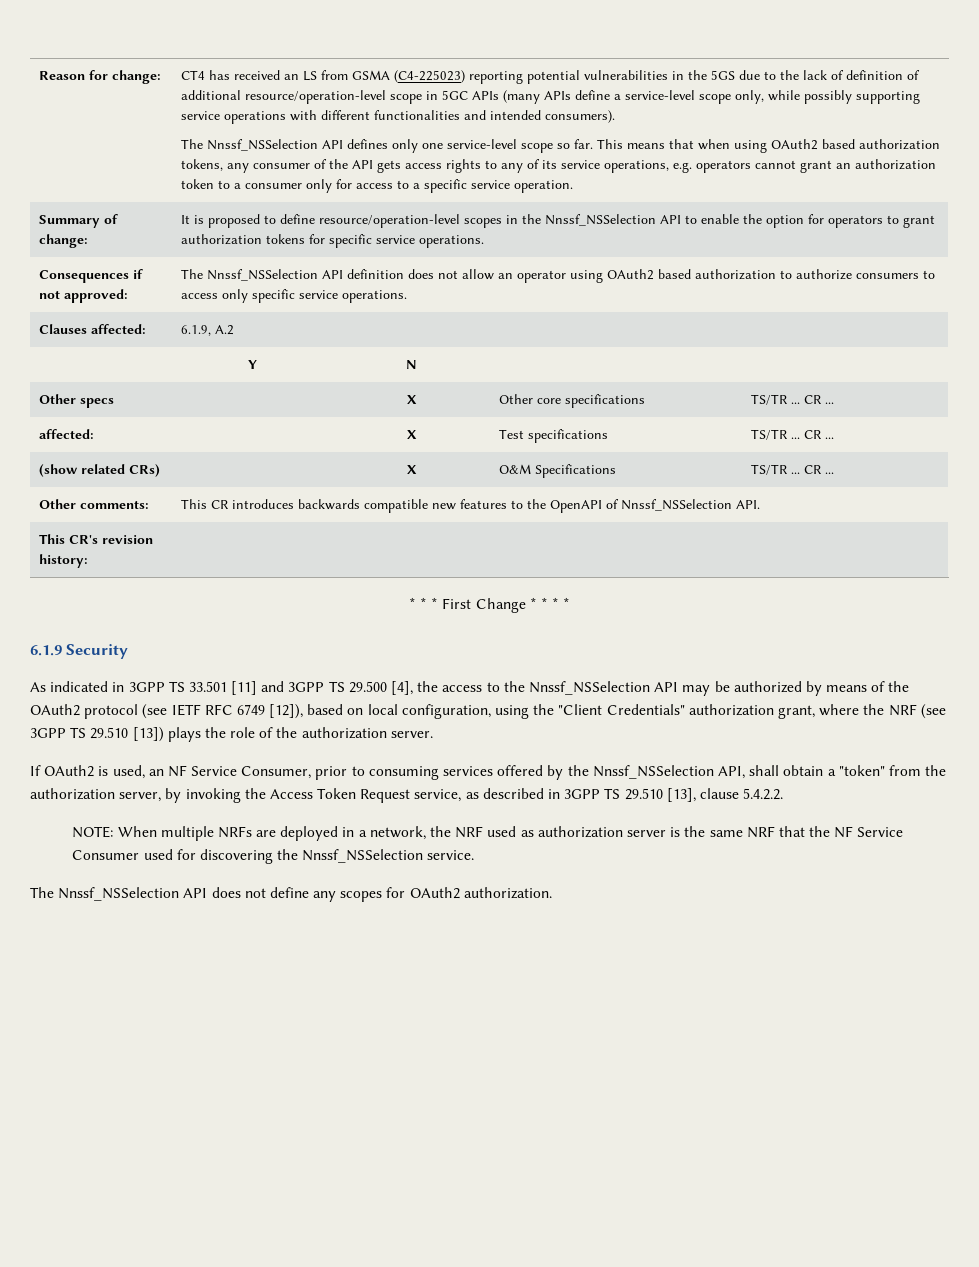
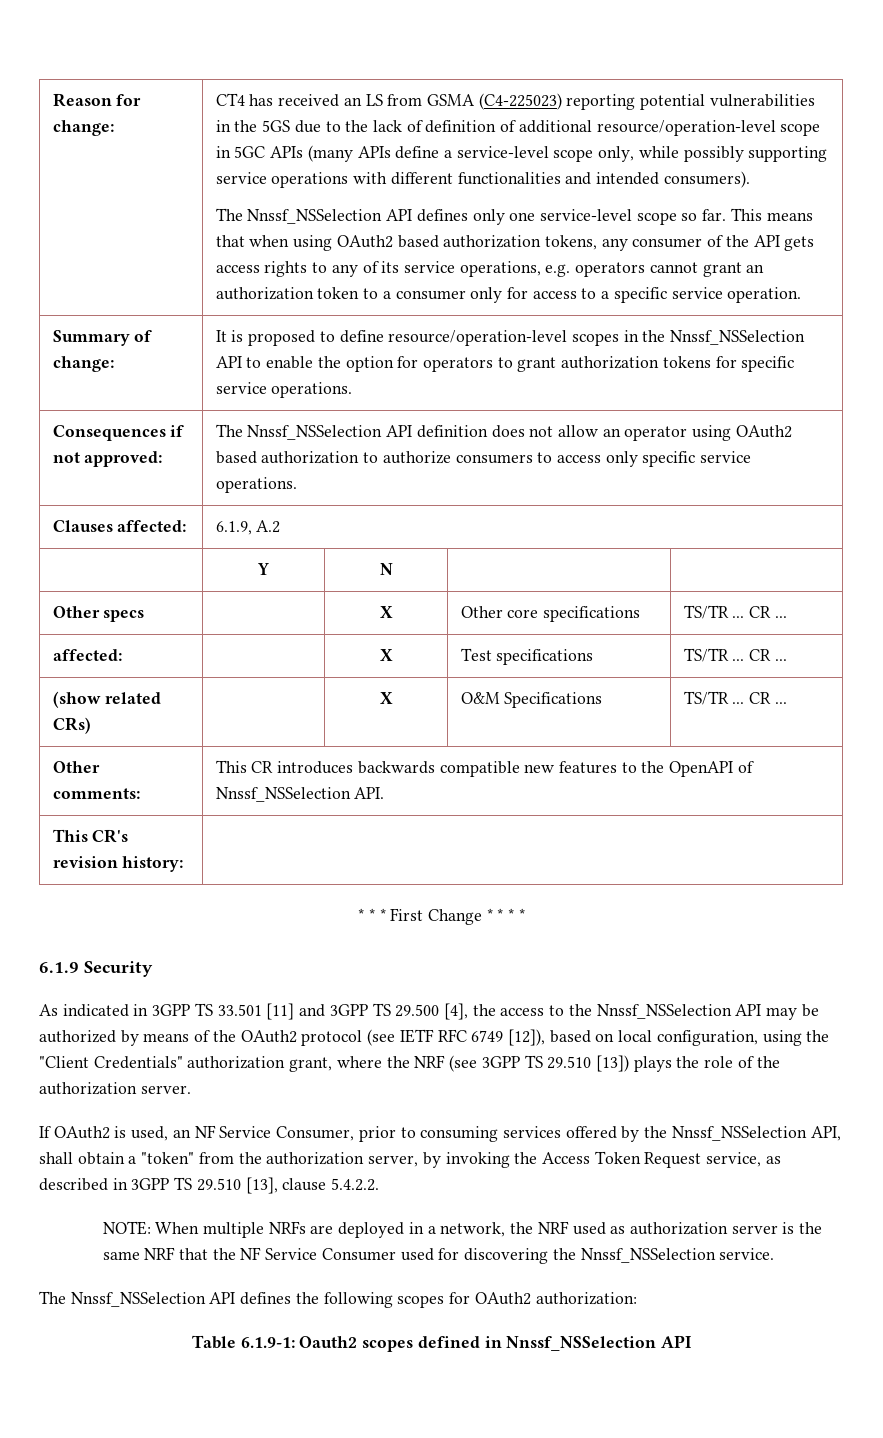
- The Nnssf_NSSelection API does not define any scopes for OAuth2 authorization.
+ The Nnssf_NSSelection API defines the following scopes for OAuth2 authorization:
+ Table 6.1.9-1: Oauth2 scopes defined in Nnssf_NSSelection API

